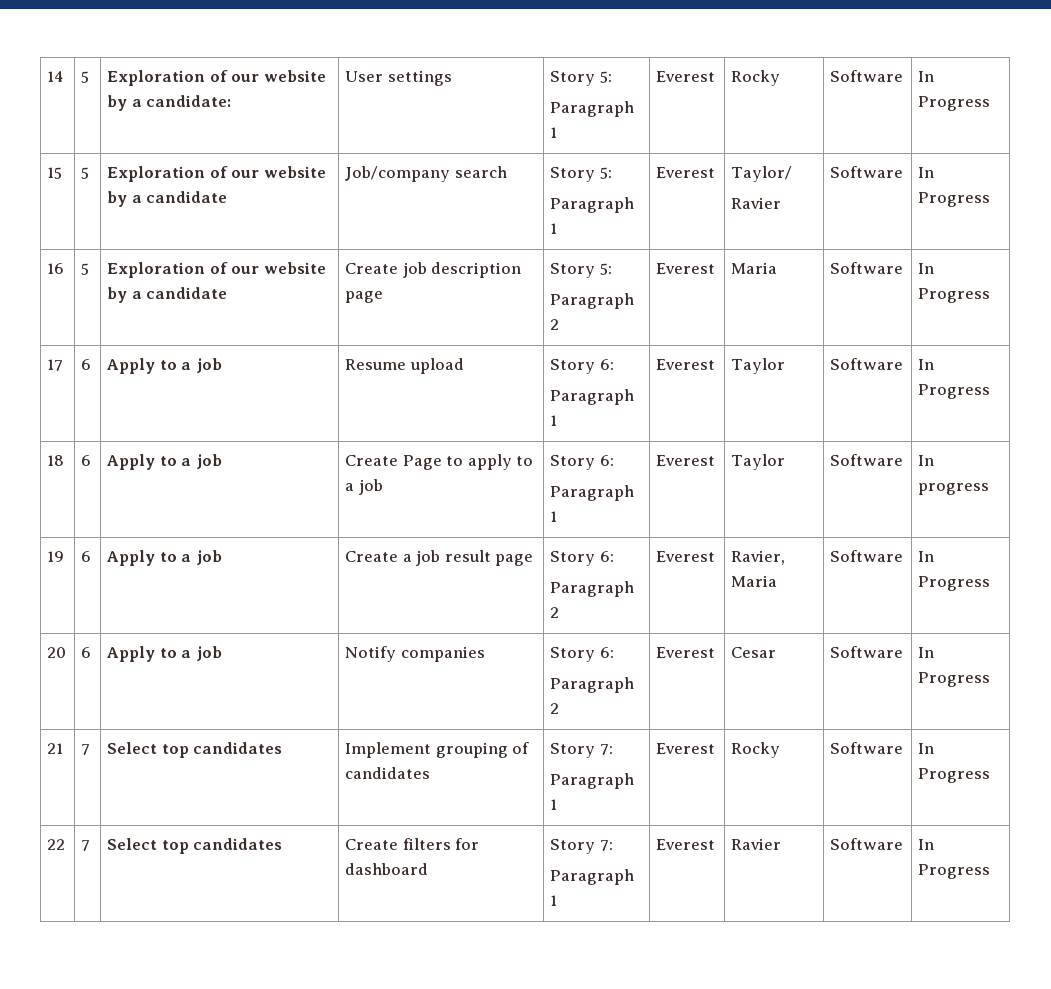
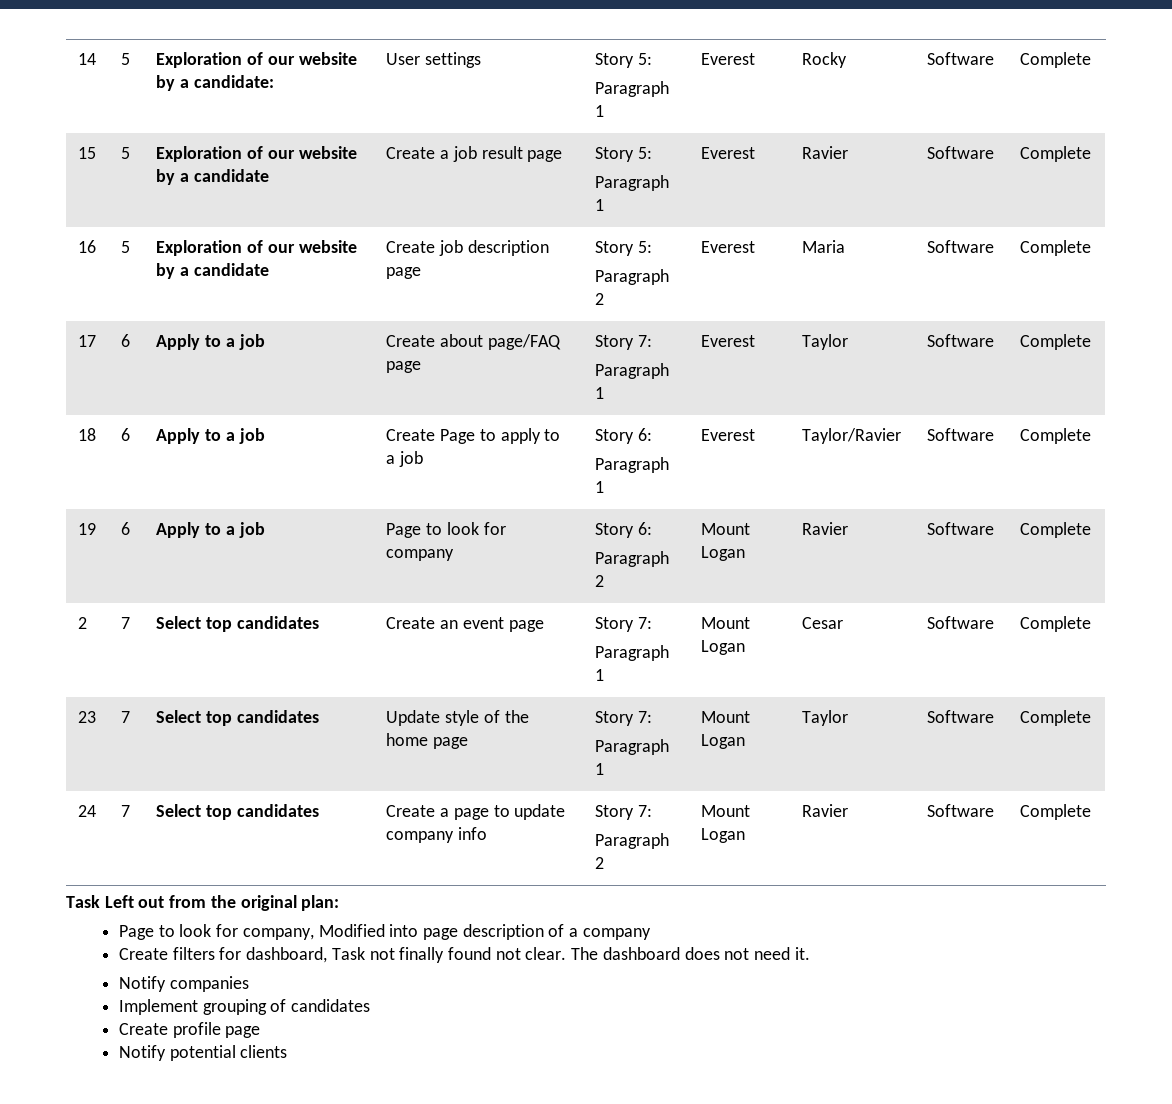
  14 | 5 | Exploration of our website by a candidate: | User settings | Story 5:
- Paragraph 1 | Everest | Rocky | Software | In Progress
+ Paragraph 1 | Everest | Rocky | Software | Complete
- 15 | 5 | Exploration of our website by a candidate | Job/company search | Story 5:
- Paragraph 1 | Everest | Taylor/
- Ravier | Software | In Progress
+ 15 | 5 | Exploration of our website by a candidate | Create a job result page | Story 5:
+ Paragraph 1 | Everest | Ravier | Software | Complete
  16 | 5 | Exploration of our website by a candidate | Create job description page | Story 5:
- Paragraph 2 | Everest | Maria | Software | In Progress
+ Paragraph 2 | Everest | Maria | Software | Complete
- 17 | 6 | Apply to a job | Resume upload | Story 6:
- Paragraph 1 | Everest | Taylor | Software | In Progress
+ 17 | 6 | Apply to a job | Create about page/FAQ page | Story 7:
+ Paragraph 1 | Everest | Taylor | Software | Complete
  18 | 6 | Apply to a job | Create Page to apply to a job | Story 6:
- Paragraph 1 | Everest | Taylor | Software | In progress
+ Paragraph 1 | Everest | Taylor/Ravier | Software | Complete
- 19 | 6 | Apply to a job | Create a job result page | Story 6:
- Paragraph 2 | Everest | Ravier, Maria | Software | In Progress
- 20 | 6 | Apply to a job | Notify companies | Story 6:
- Paragraph 2 | Everest | Cesar | Software | In Progress
- 21 | 7 | Select top candidates | Implement grouping of candidates | Story 7:
- Paragraph 1 | Everest | Rocky | Software | In Progress
- 22 | 7 | Select top candidates | Create filters for dashboard | Story 7:
- Paragraph 1 | Everest | Ravier | Software | In Progress
+ 19 | 6 | Apply to a job | Page to look for company | Story 6:
+ Paragraph 2 | Mount Logan | Ravier | Software | Complete
+ 2 | 7 | Select top candidates | Create an event page | Story 7:
+ Paragraph 1 | Mount Logan | Cesar | Software | Complete
+ 23 | 7 | Select top candidates | Update style of the home page | Story 7:
+ Paragraph 1 | Mount Logan | Taylor | Software | Complete
+ 24 | 7 | Select top candidates | Create a page to update company info | Story 7:
+ Paragraph 2 | Mount Logan | Ravier | Software | Complete
+ Task Left out from the original plan:
+ Page to look for company, Modified into page description of a company
+ Create filters for dashboard, Task not finally found not clear. The dashboard does not need it.
+ Notify companies
+ Implement grouping of candidates
+ Create profile page
+ Notify potential clients

